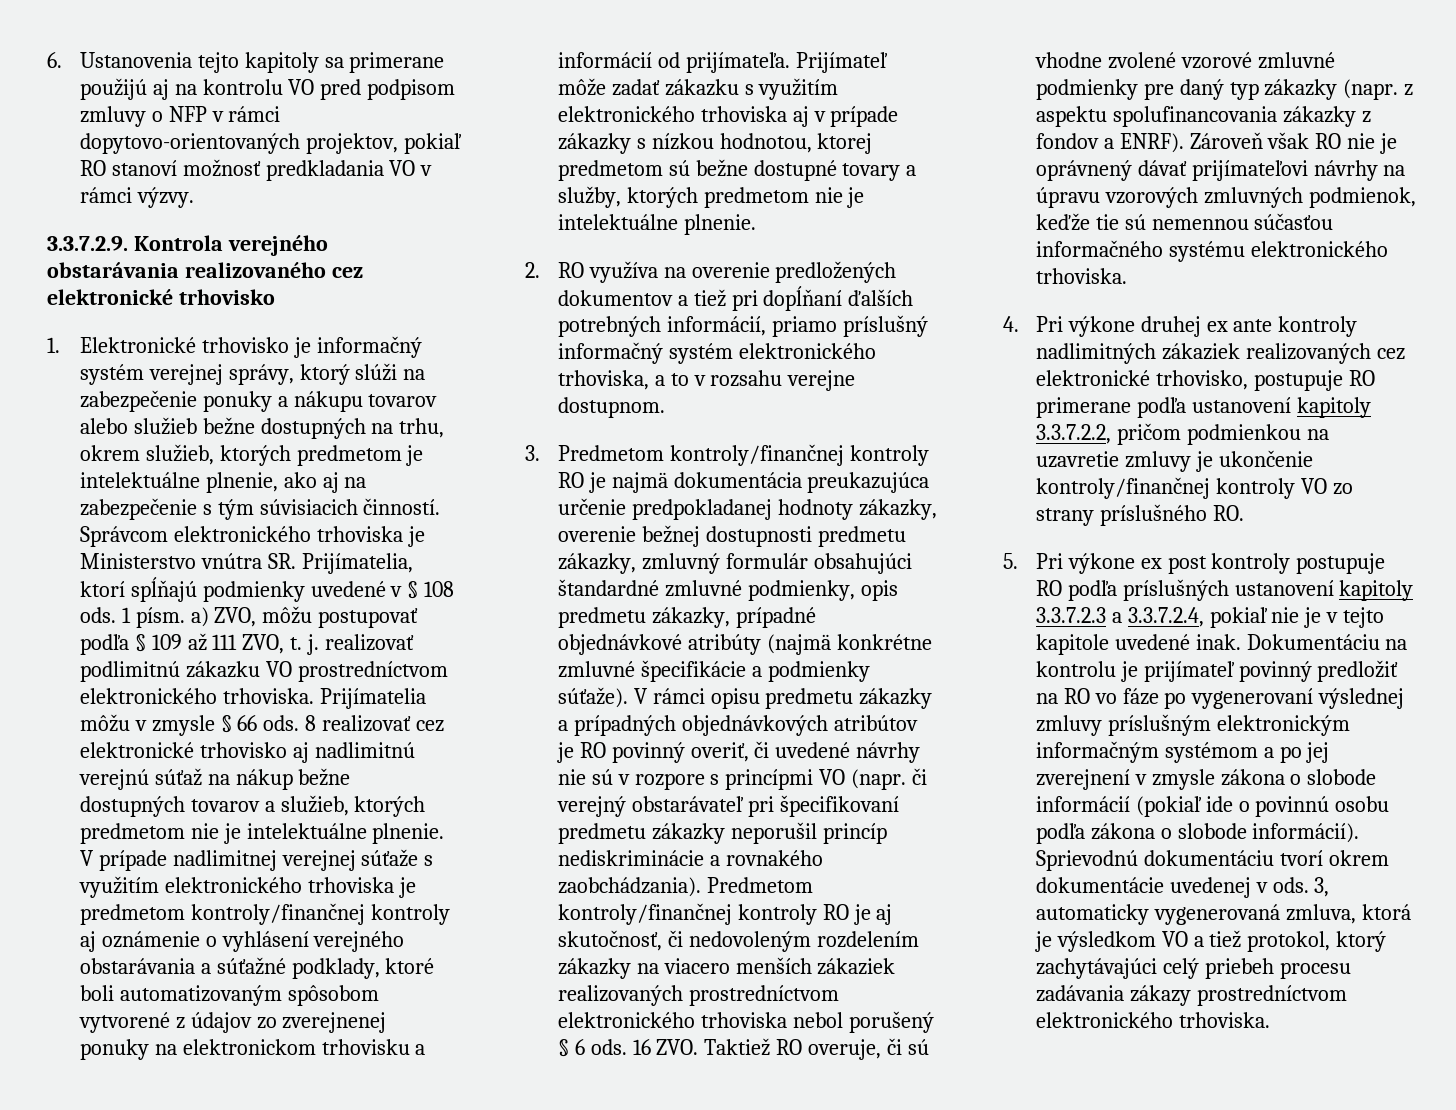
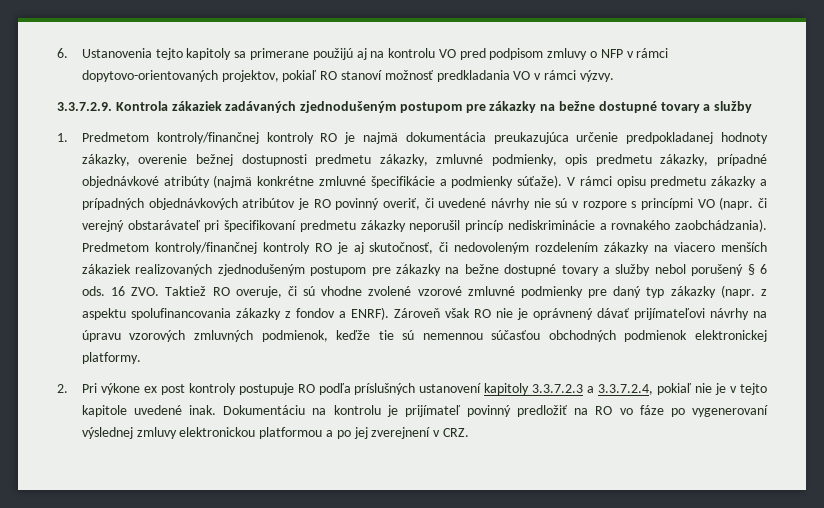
- 3.3.7.2.9. Kontrola verejného obstarávania realizovaného cez elektronické trhovisko
- 1. Elektronické trhovisko je informačný systém verejnej správy, ktorý slúži na zabezpečenie ponuky a nákupu tovarov alebo služieb bežne dostupných na trhu, okrem služieb, ktorých predmetom je intelektuálne plnenie, ako aj na zabezpečenie s tým súvisiacich činností. Správcom elektronického trhoviska je Ministerstvo vnútra SR. Prijímatelia, ktorí spĺňajú podmienky uvedené v § 108 ods. 1 písm. a) ZVO, môžu postupovať podľa § 109 až 111 ZVO, t. j. realizovať podlimitnú zákazku VO prostredníctvom elektronického trhoviska. Prijímatelia môžu v zmysle § 66 ods. 8 realizovať cez elektronické trhovisko aj nadlimitnú verejnú súťaž na nákup bežne dostupných tovarov a služieb, ktorých predmetom nie je intelektuálne plnenie. V prípade nadlimitnej verejnej súťaže s využitím elektronického trhoviska je predmetom kontroly/finančnej kontroly aj oznámenie o vyhlásení verejného obstarávania a súťažné podklady, ktoré boli automatizovaným spôsobom vytvorené z údajov zo zverejnenej ponuky na elektronickom trhovisku a informácií od prijímateľa. Prijímateľ môže zadať zákazku s využitím elektronického trhoviska aj v prípade zákazky s nízkou hodnotou, ktorej predmetom sú bežne dostupné tovary a služby, ktorých predmetom nie je intelektuálne plnenie.
- 2. RO využíva na overenie predložených dokumentov a tiež pri dopĺňaní ďalších potrebných informácií, priamo príslušný informačný systém elektronického trhoviska, a to v rozsahu verejne dostupnom.
- 3. Predmetom kontroly/finančnej kontroly RO je najmä dokumentácia preukazujúca určenie predpokladanej hodnoty zákazky, overenie bežnej dostupnosti predmetu zákazky, zmluvný formulár obsahujúci štandardné zmluvné podmienky, opis predmetu zákazky, prípadné objednávkové atribúty (najmä konkrétne zmluvné špecifikácie a podmienky súťaže).
+ 3.3.7.2.9. Kontrola zákaziek zadávaných zjednodušeným postupom pre zákazky na bežne dostupné tovary a služby
+ 1. Predmetom kontroly/finančnej kontroly RO je najmä dokumentácia preukazujúca určenie predpokladanej hodnoty zákazky, overenie bežnej dostupnosti predmetu zákazky, zmluvné podmienky, opis predmetu zákazky, prípadné objednávkové atribúty (najmä konkrétne zmluvné špecifikácie a podmienky súťaže).
- Predmetom kontroly/finančnej kontroly RO je aj skutočnosť, či nedovoleným rozdelením zákazky na viacero menších zákaziek realizovaných prostredníctvom elektronického trhoviska nebol porušený § 6 ods.
+ Predmetom kontroly/finančnej kontroly RO je aj skutočnosť, či nedovoleným rozdelením zákazky na viacero menších zákaziek realizovaných zjednodušeným postupom pre zákazky na bežne dostupné tovary a služby nebol porušený § 6 ods.
- Zároveň však RO nie je oprávnený dávať prijímateľovi návrhy na úpravu vzorových zmluvných podmienok, keďže tie sú nemennou súčasťou informačného systému elektronického trhoviska.
- 4. Pri výkone druhej ex ante kontroly nadlimitných zákaziek realizovaných cez elektronické trhovisko, postupuje RO primerane podľa ustanovení kapitoly 3.3.7.2.2, pričom podmienkou na uzavretie zmluvy je ukončenie kontroly/finančnej kontroly VO zo strany príslušného RO.
- 5. Pri výkone ex post kontroly postupuje RO podľa príslušných ustanovení kapitoly 3.3.7.2.3 a 3.3.7.2.4, pokiaľ nie je v tejto kapitole uvedené inak.
+ Zároveň však RO nie je oprávnený dávať prijímateľovi návrhy na úpravu vzorových zmluvných podmienok, keďže tie sú nemennou súčasťou obchodných podmienok elektronickej platformy.
+ 2. Pri výkone ex post kontroly postupuje RO podľa príslušných ustanovení kapitoly 3.3.7.2.3 a 3.3.7.2.4, pokiaľ nie je v tejto kapitole uvedené inak.
- Dokumentáciu na kontrolu je prijímateľ povinný predložiť na RO vo fáze po vygenerovaní výslednej zmluvy príslušným elektronickým informačným systémom a po jej zverejnení v zmysle zákona o slobode informácií (pokiaľ ide o povinnú osobu podľa zákona o slobode informácií). Sprievodnú dokumentáciu tvorí okrem dokumentácie uvedenej v ods. 3, automaticky vygenerovaná zmluva, ktorá je výsledkom VO a tiež protokol, ktorý zachytávajúci celý priebeh procesu zadávania zákazy prostredníctvom elektronického trhoviska.
+ Dokumentáciu na kontrolu je prijímateľ povinný predložiť na RO vo fáze po vygenerovaní výslednej zmluvy elektronickou platformou a po jej zverejnení v CRZ.

